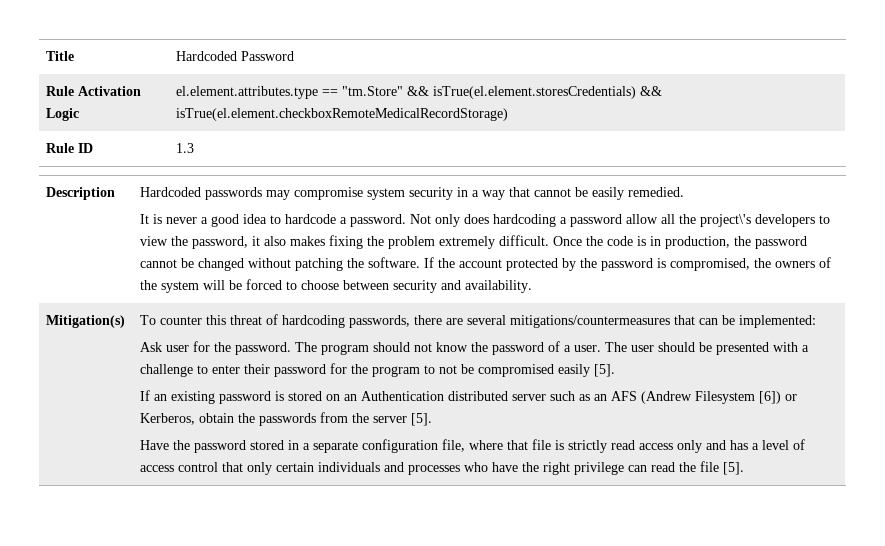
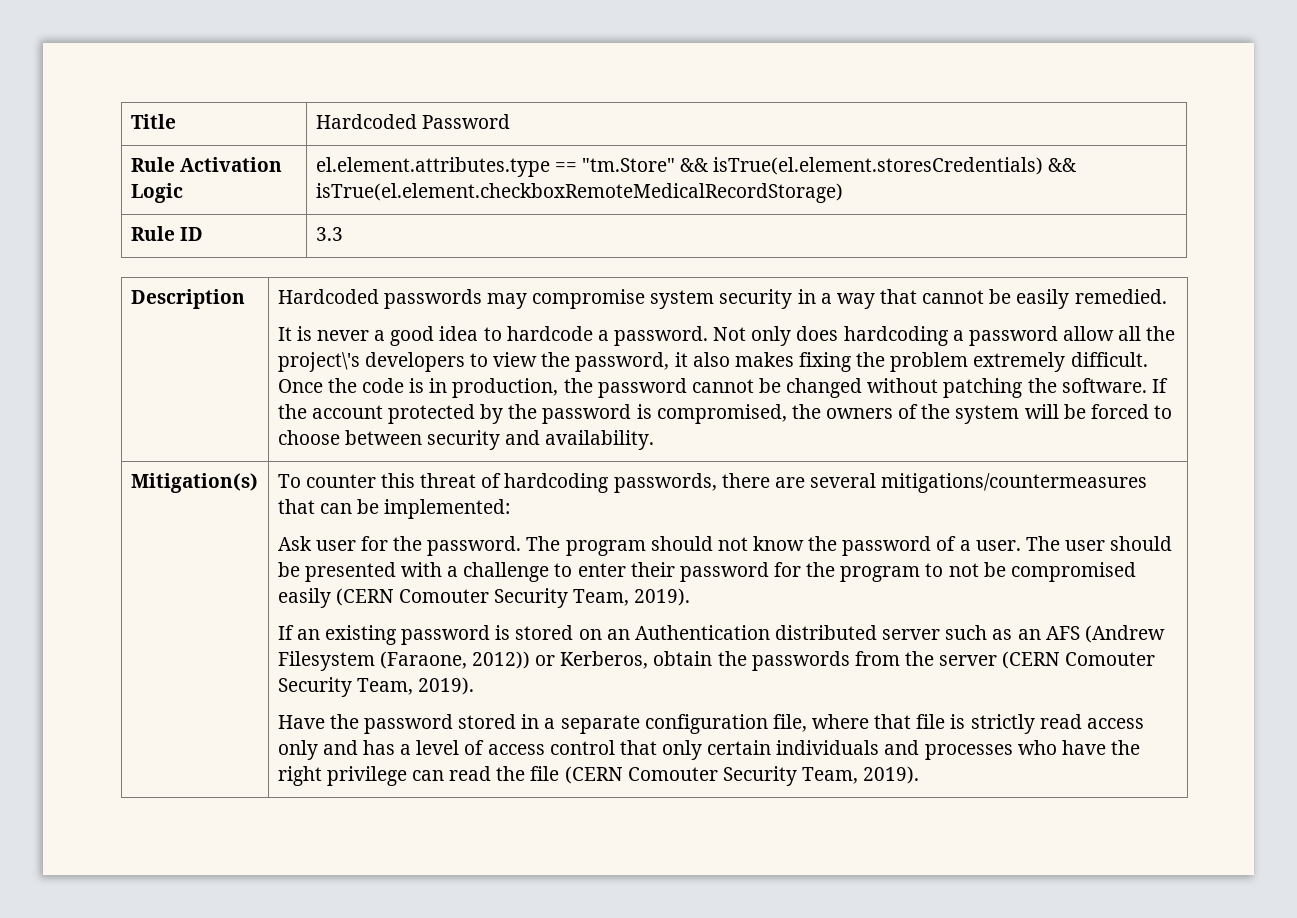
- Rule ID | 1.3
+ Rule ID | 3.3
- The user should be presented with a challenge to enter their password for the program to not be compromised easily [5].
+ The user should be presented with a challenge to enter their password for the program to not be compromised easily (CERN Comouter Security Team, 2019).
- If an existing password is stored on an Authentication distributed server such as an AFS (Andrew Filesystem [6]) or Kerberos, obtain the passwords from the server [5].
+ If an existing password is stored on an Authentication distributed server such as an AFS (Andrew Filesystem (Faraone, 2012)) or Kerberos, obtain the passwords from the server (CERN Comouter Security Team, 2019).
- Have the password stored in a separate configuration file, where that file is strictly read access only and has a level of access control that only certain individuals and processes who have the right privilege can read the file [5].
+ Have the password stored in a separate configuration file, where that file is strictly read access only and has a level of access control that only certain individuals and processes who have the right privilege can read the file (CERN Comouter Security Team, 2019).

